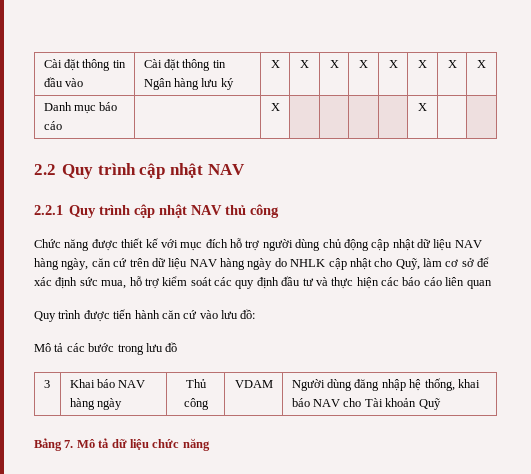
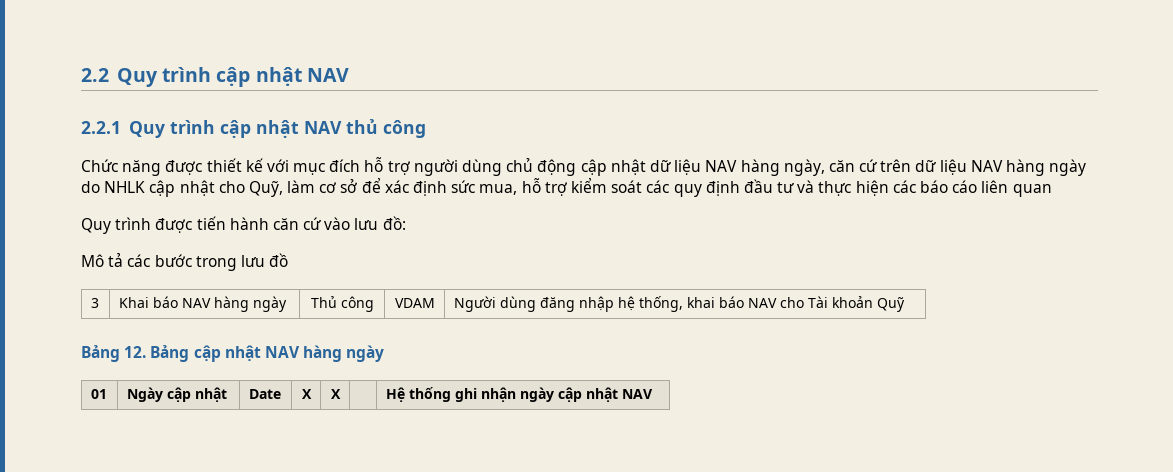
- Cài đặt thông tin đầu vào | Cài đặt thông tin Ngân hàng lưu ký | X | X | X | X | X | X | X | X
- Danh mục báo cáo | | X | | | | | X | |
- Bảng 7. Mô tả dữ liệu chức năng
+ Bảng 12. Bảng cập nhật NAV hàng ngày
+ 01 | Ngày cập nhật | Date | X | X | | Hệ thống ghi nhận ngày cập nhật NAV

